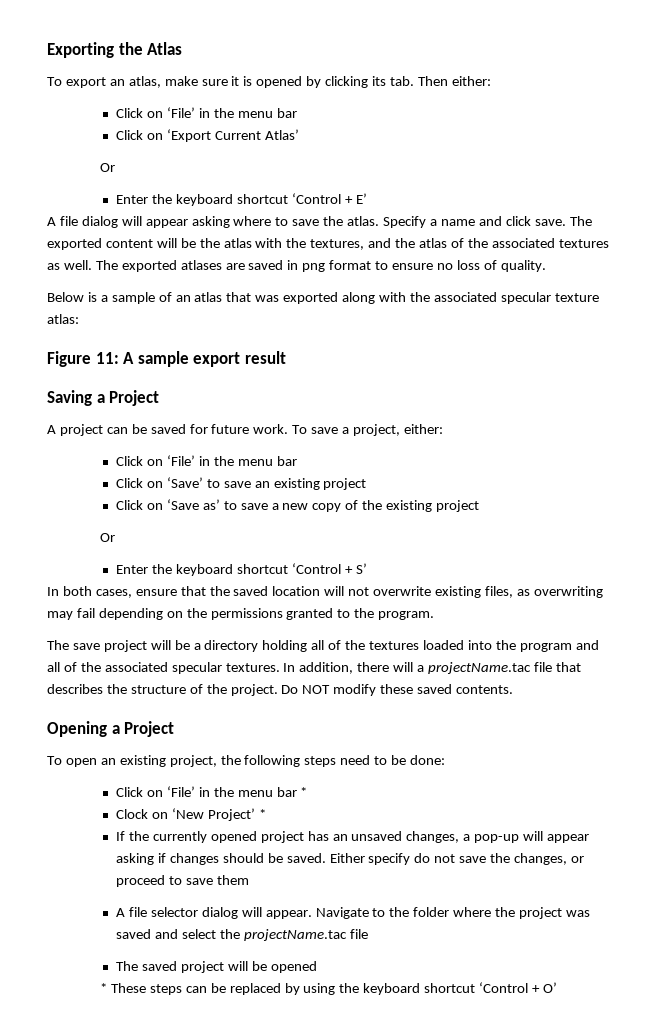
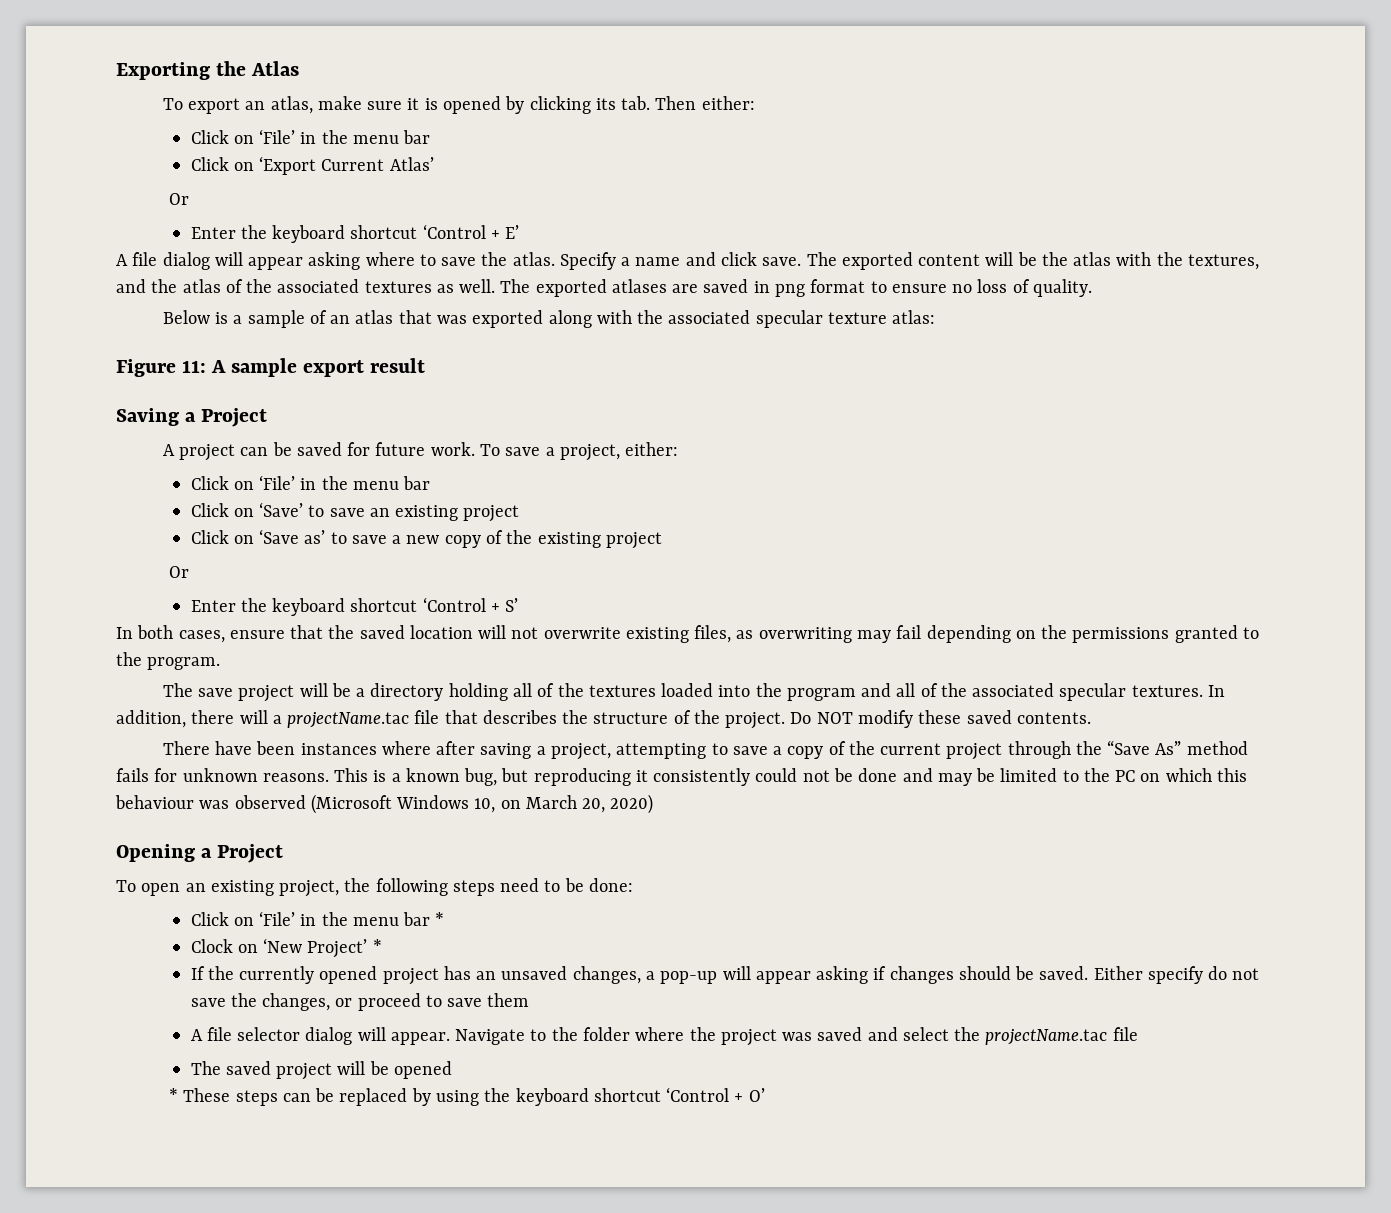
+ There have been instances where after saving a project, attempting to save a copy of the current project through the “Save As” method fails for unknown reasons. This is a known bug, but reproducing it consistently could not be done and may be limited to the PC on which this behaviour was observed (Microsoft Windows 10, on March 20, 2020)

